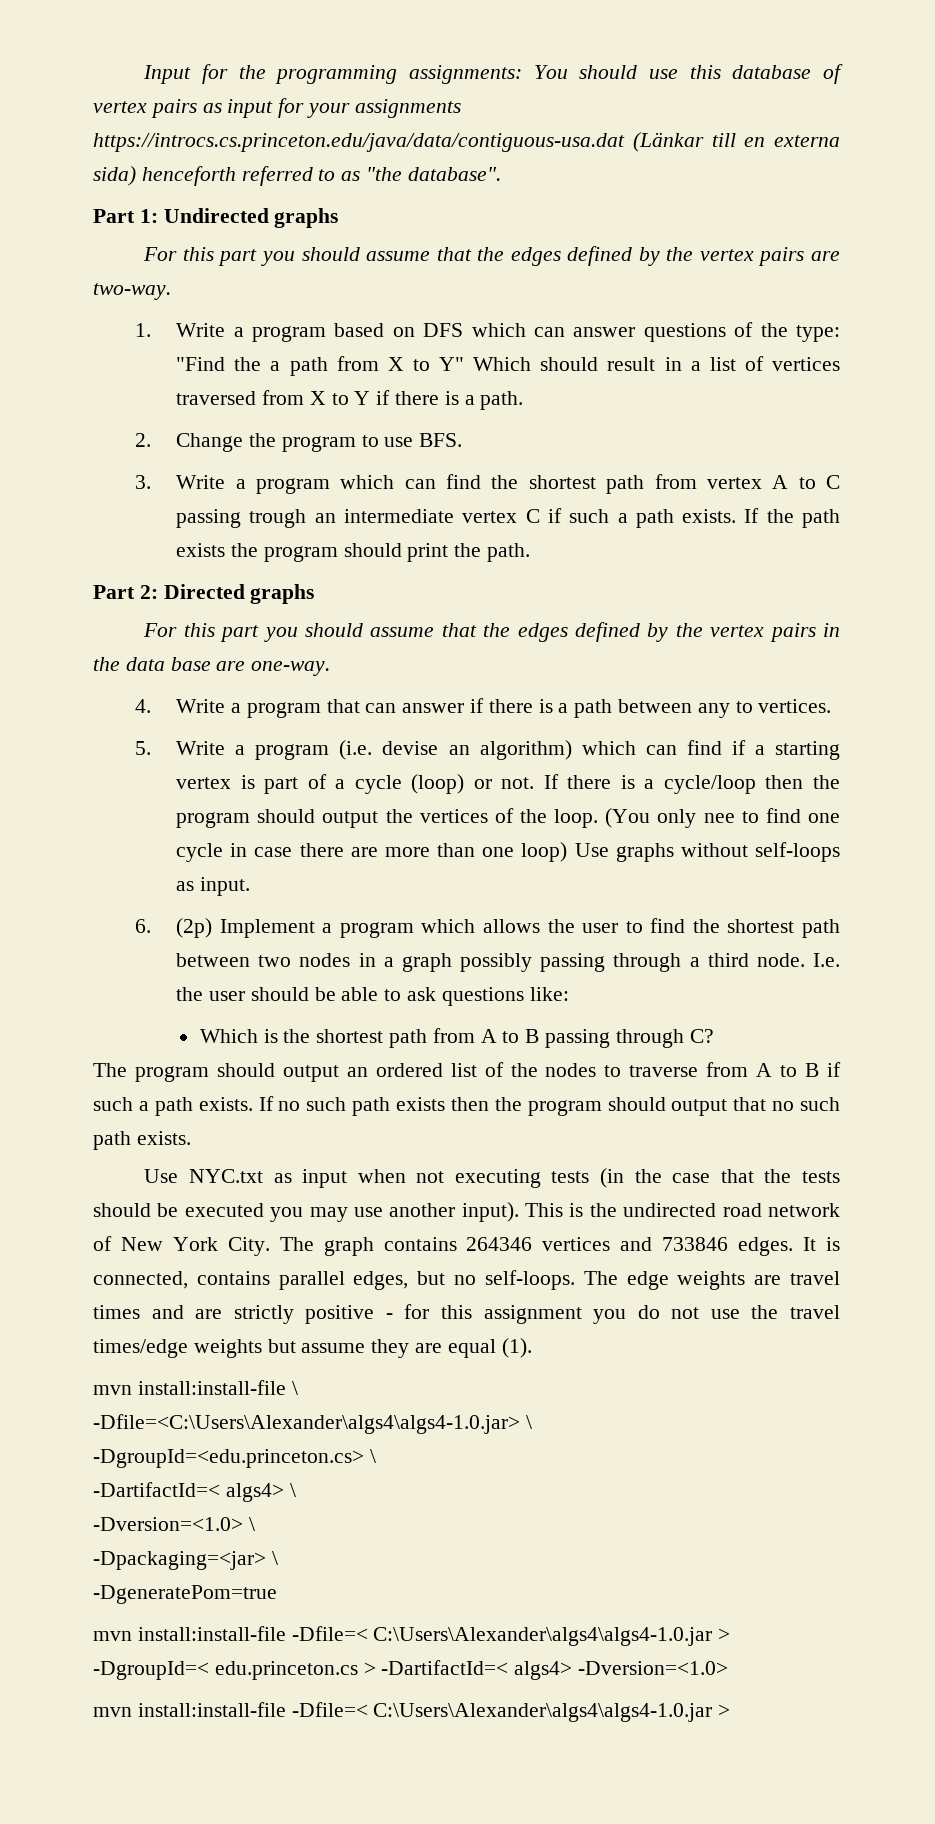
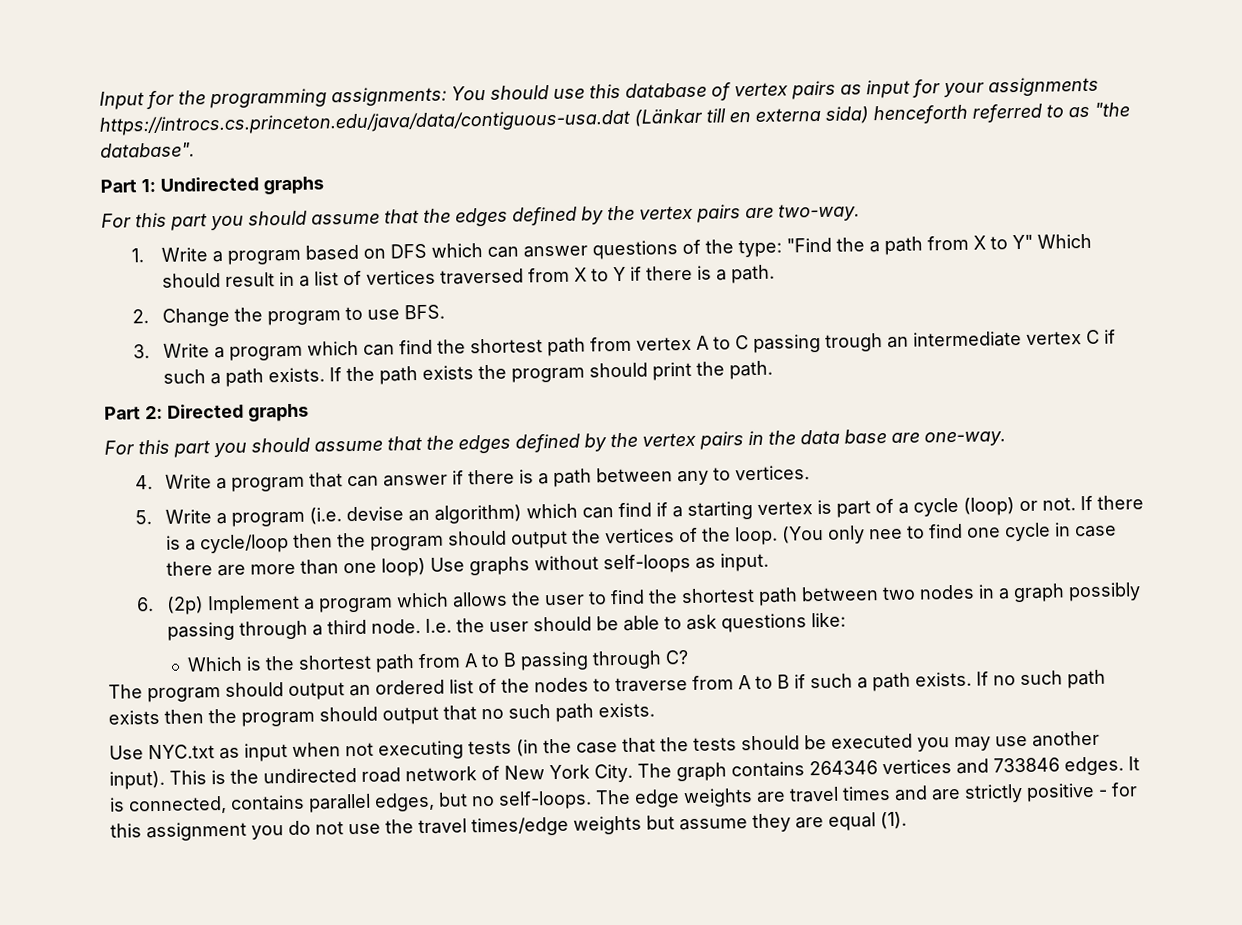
- mvn install:install-file \
- -Dfile=<C:\Users\Alexander\algs4\algs4-1.0.jar> \
- -DgroupId=<edu.princeton.cs> \
- -DartifactId=< algs4> \
- -Dversion=<1.0> \
- -Dpackaging=<jar> \
- -DgeneratePom=true
- mvn install:install-file -Dfile=< C:\Users\Alexander\algs4\algs4-1.0.jar > -DgroupId=< edu.princeton.cs > -DartifactId=< algs4> -Dversion=<1.0>
- mvn install:install-file -Dfile=< C:\Users\Alexander\algs4\algs4-1.0.jar >

